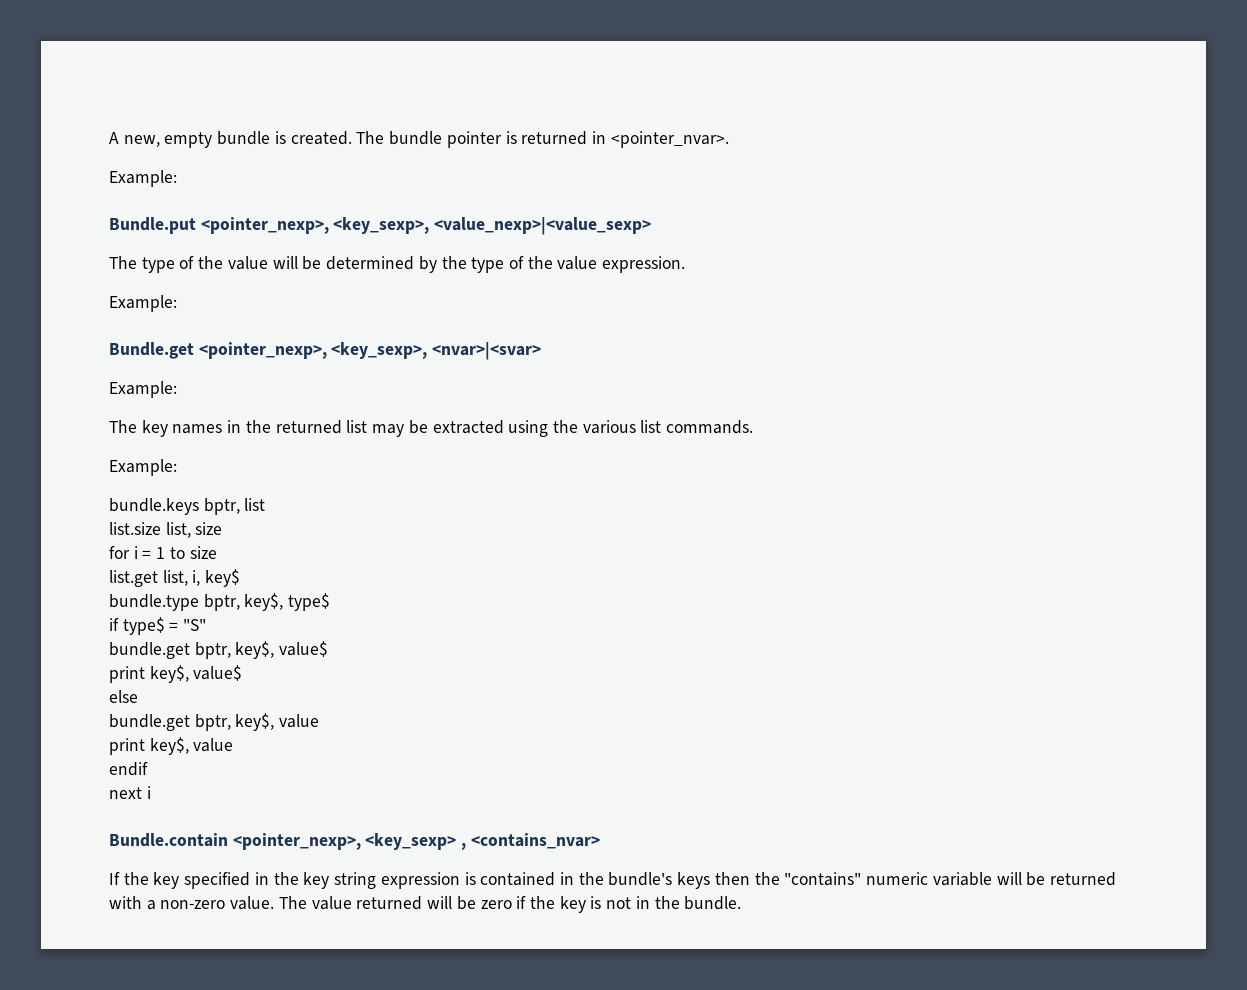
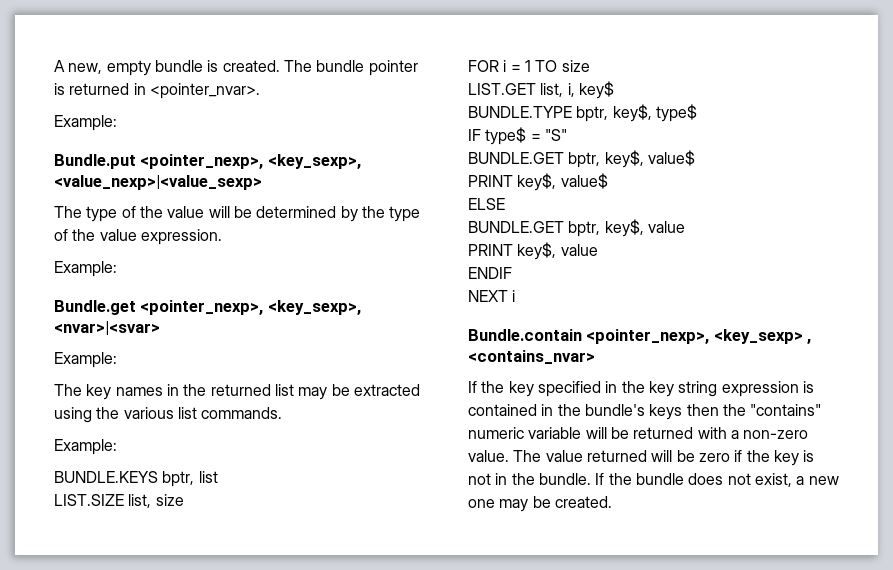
- bundle.keys bptr, list
+ BUNDLE.KEYS bptr, list
- list.size list, size
+ LIST.SIZE list, size
- for i = 1 to size
- list.get list, i, key$
+ FOR i = 1 TO size
+ LIST.GET list, i, key$
- bundle.type bptr, key$, type$
+ BUNDLE.TYPE bptr, key$, type$
- if type$ = "S"
+ IF type$ = "S"
- bundle.get bptr, key$, value$
+ BUNDLE.GET bptr, key$, value$
- print key$, value$
- else
- bundle.get bptr, key$, value
+ PRINT key$, value$
+ ELSE
+ BUNDLE.GET bptr, key$, value
- print key$, value
- endif
- next i
+ PRINT key$, value
+ ENDIF
+ NEXT i
+ If the bundle does not exist, a new one may be created.

